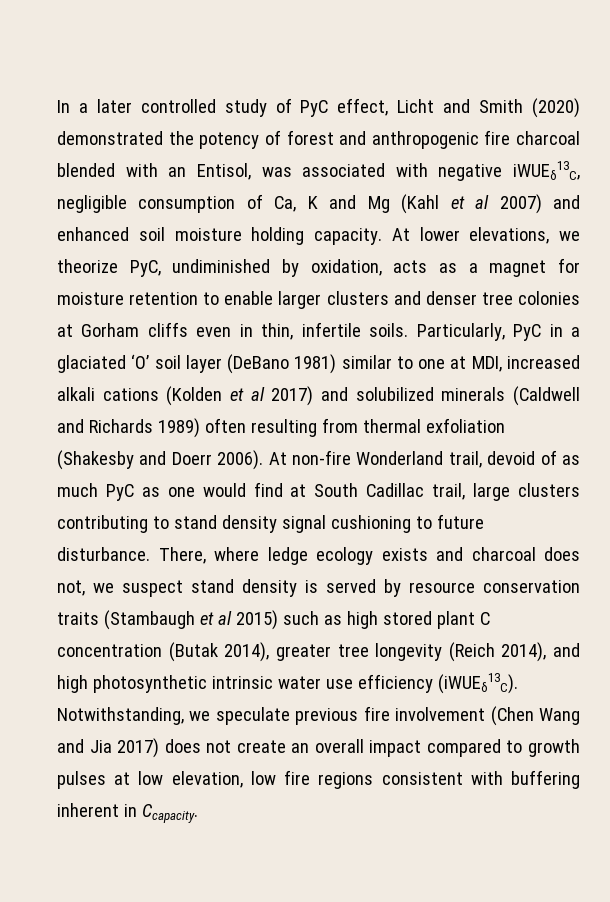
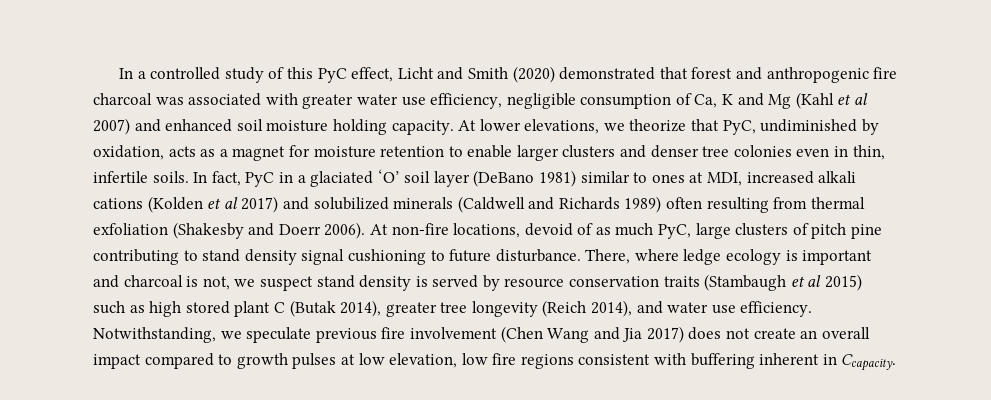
- In a later controlled study of PyC effect, Licht and Smith (2020) demonstrated the potency of forest and anthropogenic fire charcoal blended with an Entisol, was associated with negative iWUEδ13C, negligible consumption of Ca, K and Mg (Kahl et al 2007) and enhanced soil moisture holding capacity.
+ In a controlled study of this PyC effect, Licht and Smith (2020) demonstrated that forest and anthropogenic fire charcoal was associated with greater water use efficiency, negligible consumption of Ca, K and Mg (Kahl et al 2007) and enhanced soil moisture holding capacity.
- At lower elevations, we theorize PyC, undiminished by oxidation, acts as a magnet for moisture retention to enable larger clusters and denser tree colonies at Gorham cliffs even in thin, infertile soils.
+ At lower elevations, we theorize that PyC, undiminished by oxidation, acts as a magnet for moisture retention to enable larger clusters and denser tree colonies even in thin, infertile soils.
- Particularly, PyC in a glaciated ‘O’ soil layer (DeBano 1981) similar to one at MDI, increased alkali cations (Kolden et al 2017) and solubilized minerals (Caldwell and Richards 1989) often resulting from thermal exfoliation (Shakesby and Doerr 2006).
+ In fact, PyC in a glaciated ‘O’ soil layer (DeBano 1981) similar to ones at MDI, increased alkali cations (Kolden et al 2017) and solubilized minerals (Caldwell and Richards 1989) often resulting from thermal exfoliation (Shakesby and Doerr 2006).
- At non-fire Wonderland trail, devoid of as much PyC as one would find at South Cadillac trail, large clusters contributing to stand density signal cushioning to future disturbance.
+ At non-fire locations, devoid of as much PyC, large clusters of pitch pine contributing to stand density signal cushioning to future disturbance.
- There, where ledge ecology exists and charcoal does not, we suspect stand density is served by resource conservation traits (Stambaugh et al 2015) such as high stored plant C concentration (Butak 2014), greater tree longevity (Reich 2014), and high photosynthetic intrinsic water use efficiency (iWUEδ13C).
+ There, where ledge ecology is important and charcoal is not, we suspect stand density is served by resource conservation traits (Stambaugh et al 2015) such as high stored plant C (Butak 2014), greater tree longevity (Reich 2014), and water use efficiency.

